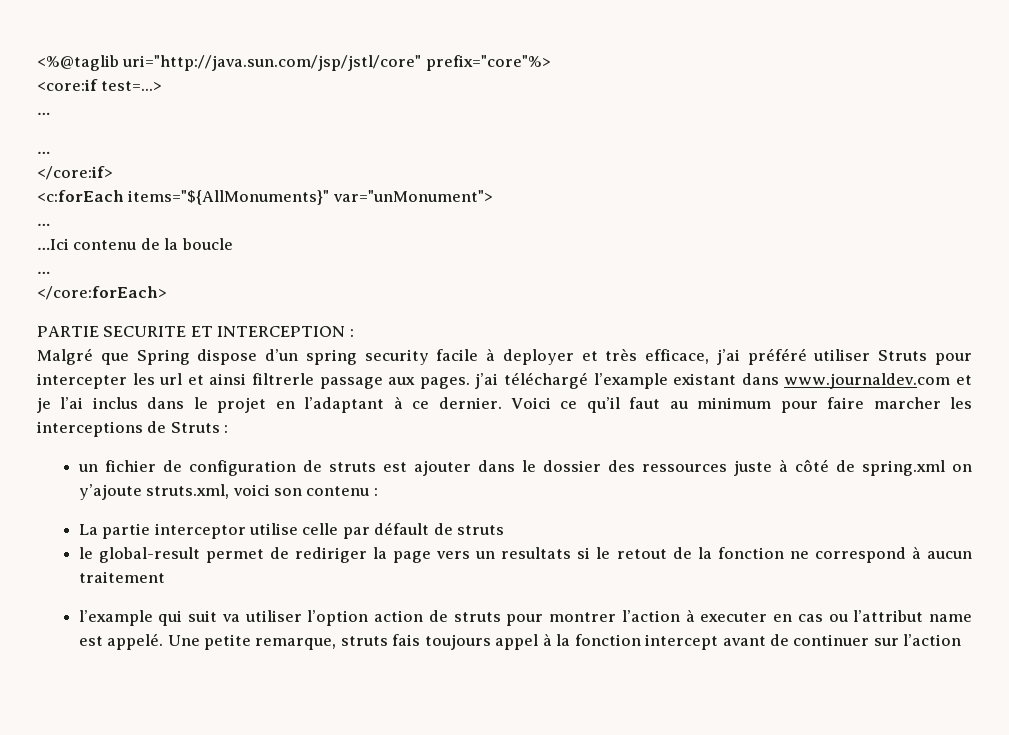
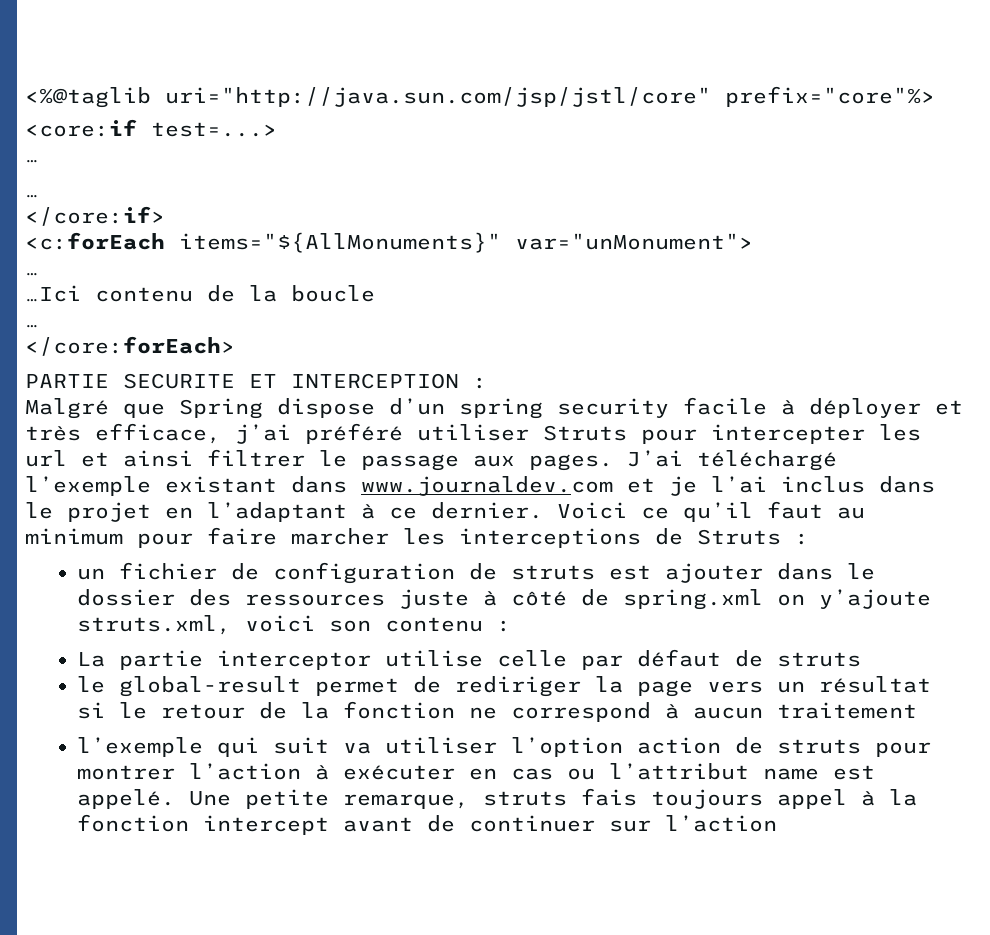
- Malgré que Spring dispose d’un spring security facile à deployer et très efficace, j’ai préféré utiliser Struts pour intercepter les url et ainsi filtrerle passage aux pages. j’ai téléchargé l’example existant dans www.journaldev.com et je l’ai inclus dans le projet en l’adaptant à ce dernier.
+ Malgré que Spring dispose d’un spring security facile à déployer et très efficace, j’ai préféré utiliser Struts pour intercepter les url et ainsi filtrer le passage aux pages. J’ai téléchargé l’exemple existant dans www.journaldev.com et je l’ai inclus dans le projet en l’adaptant à ce dernier.
- La partie interceptor utilise celle par défault de struts
+ La partie interceptor utilise celle par défaut de struts
- le global-result permet de rediriger la page vers un resultats si le retout de la fonction ne correspond à aucun traitement
+ le global-result permet de rediriger la page vers un résultat si le retour de la fonction ne correspond à aucun traitement
- l’example qui suit va utiliser l’option action de struts pour montrer l’action à executer en cas ou l’attribut name est appelé.
+ l’exemple qui suit va utiliser l’option action de struts pour montrer l’action à exécuter en cas ou l’attribut name est appelé.

